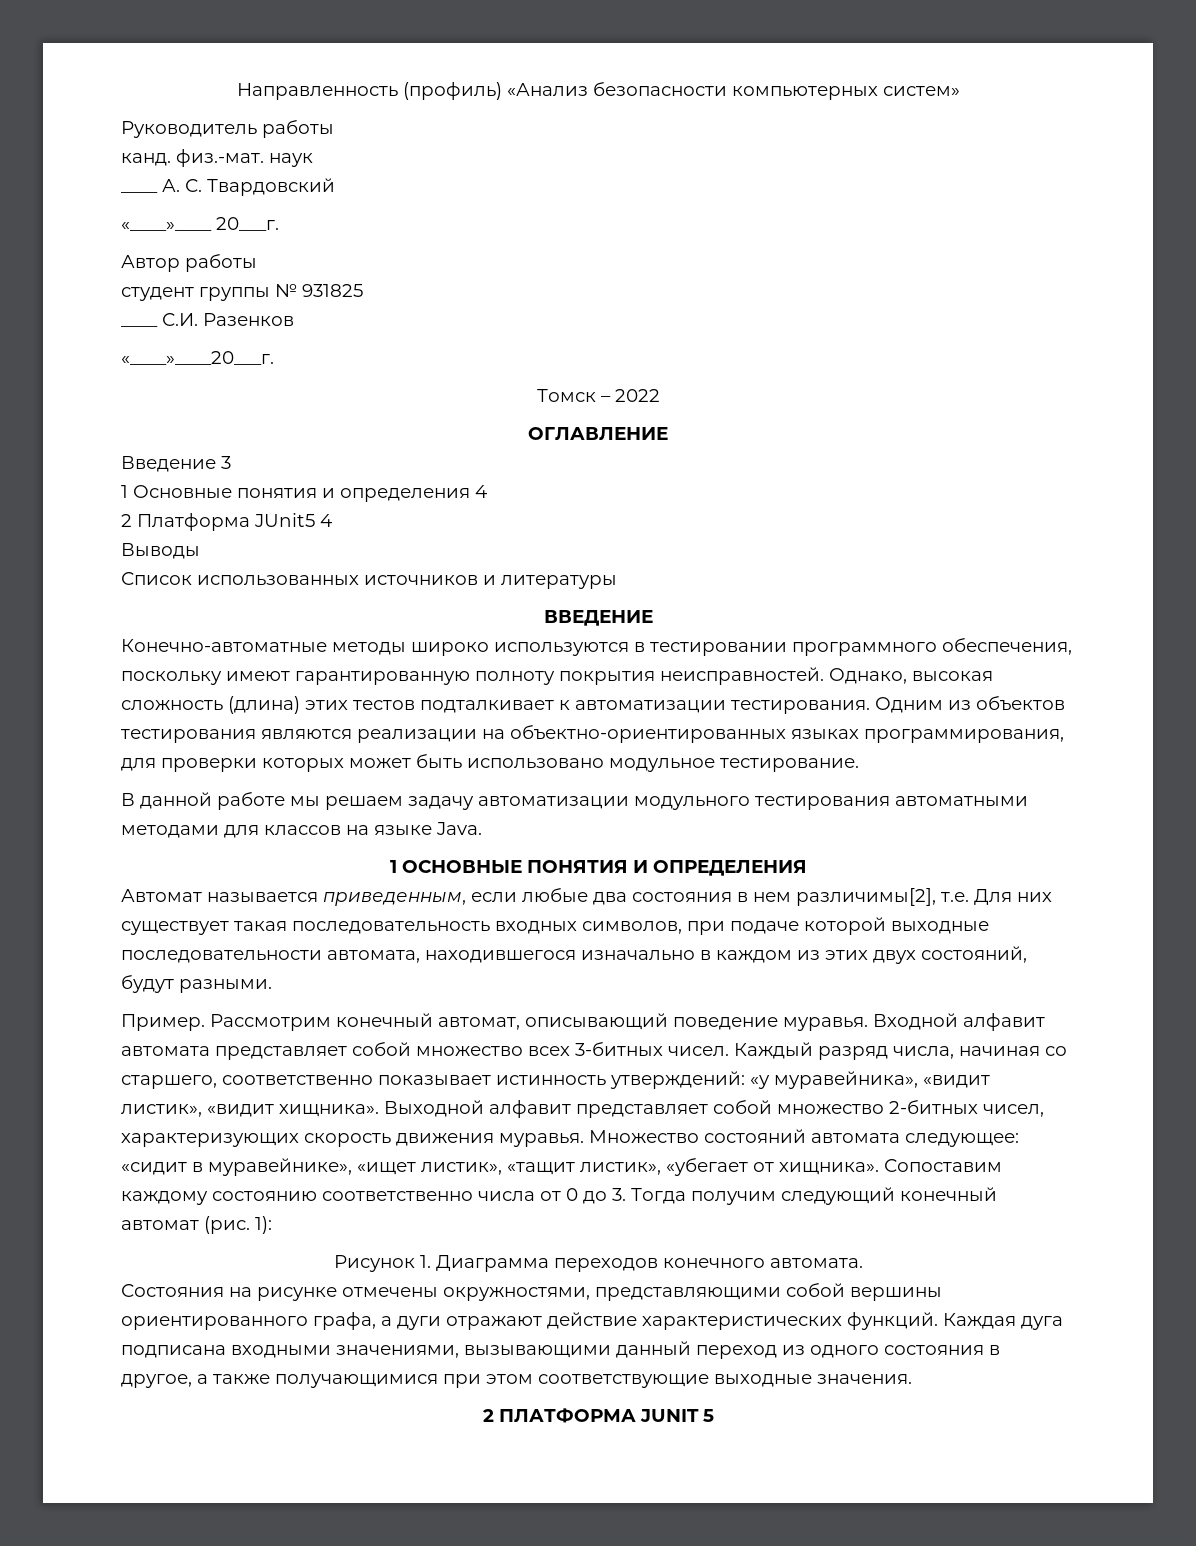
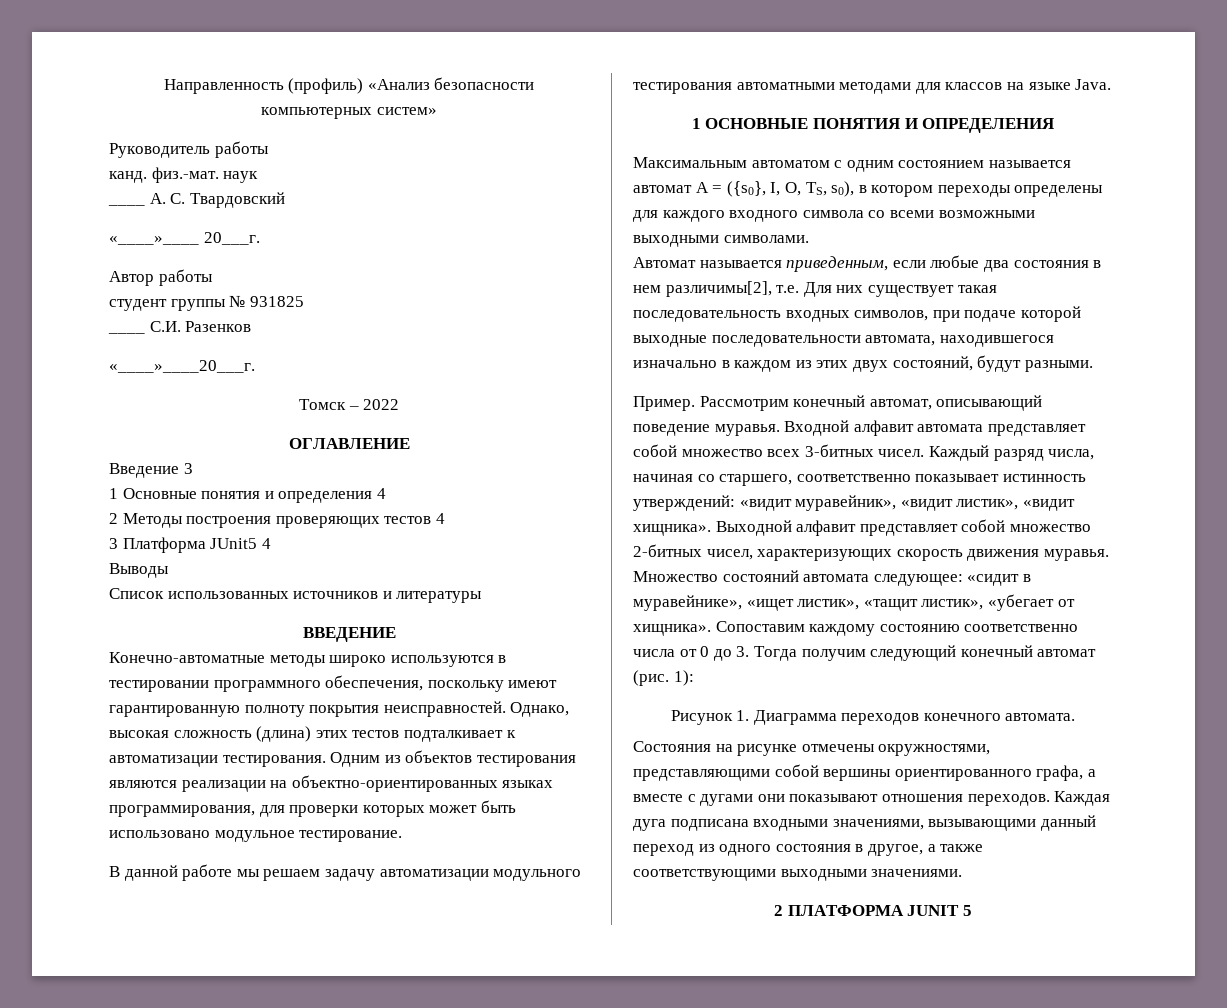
- 2 Платформа JUnit5 4
+ 2 Методы построения проверяющих тестов 4
+ 3 Платформа JUnit5 4
+ Максимальным автоматом с одним состоянием называется автомат A = ({s0}, I, O, TS, s0), в котором переходы определены для каждого входного символа со всеми возможными выходными символами.
- Каждый разряд числа, начиная со старшего, соответственно показывает истинность утверждений: «у муравейника», «видит листик», «видит хищника».
+ Каждый разряд числа, начиная со старшего, соответственно показывает истинность утверждений: «видит муравейник», «видит листик», «видит хищника».
- Состояния на рисунке отмечены окружностями, представляющими собой вершины ориентированного графа, а дуги отражают действие характеристических функций.
+ Состояния на рисунке отмечены окружностями, представляющими собой вершины ориентированного графа, а вместе с дугами они показывают отношения переходов.
- Каждая дуга подписана входными значениями, вызывающими данный переход из одного состояния в другое, а также получающимися при этом соответствующие выходные значения.
+ Каждая дуга подписана входными значениями, вызывающими данный переход из одного состояния в другое, а также соответствующими выходными значениями.

